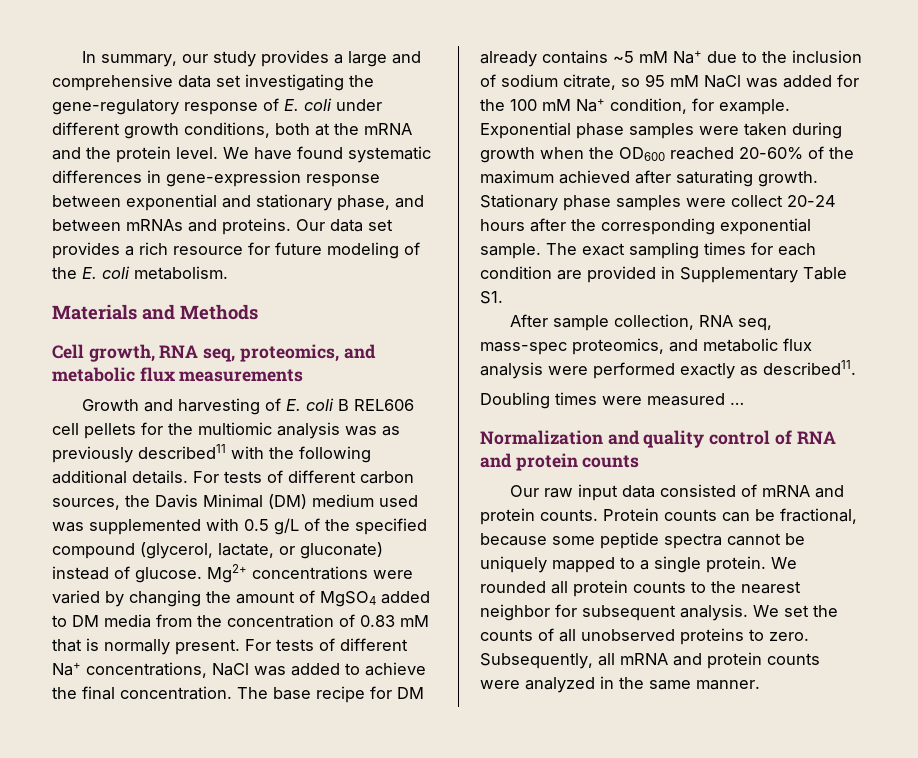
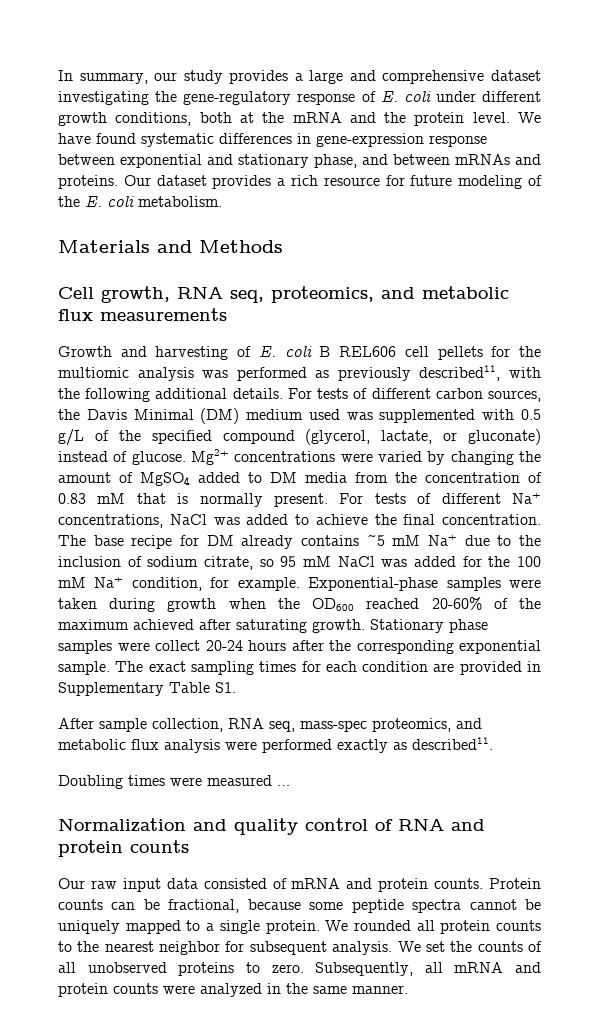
- In summary, our study provides a large and comprehensive data set investigating the gene-regulatory response of E. coli under different growth conditions, both at the mRNA and the protein level.
+ In summary, our study provides a large and comprehensive dataset investigating the gene-regulatory response of E. coli under different growth conditions, both at the mRNA and the protein level.
- Our data set provides a rich resource for future modeling of the E. coli metabolism.
+ Our dataset provides a rich resource for future modeling of the E. coli metabolism.
- Growth and harvesting of E. coli B REL606 cell pellets for the multiomic analysis was as previously described11 with the following additional details.
+ Growth and harvesting of E. coli B REL606 cell pellets for the multiomic analysis was performed as previously described11, with the following additional details.
- Exponential phase samples were taken during growth when the OD600 reached 20-60% of the maximum achieved after saturating growth.
+ Exponential-phase samples were taken during growth when the OD600 reached 20-60% of the maximum achieved after saturating growth.

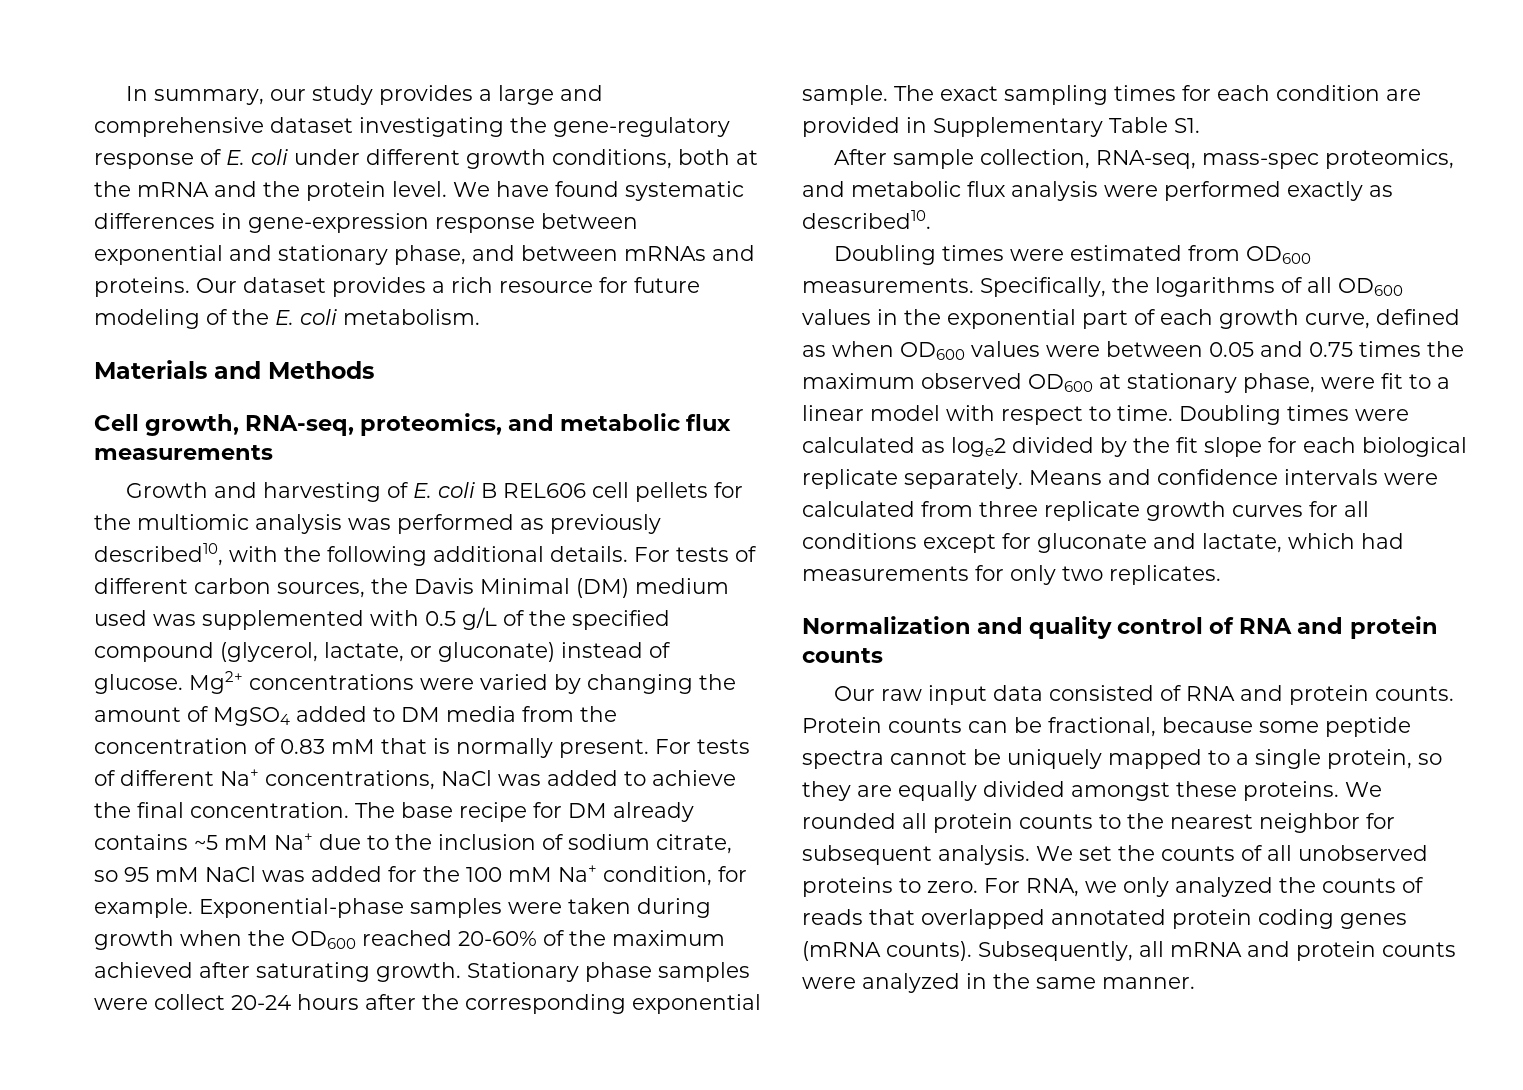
- Cell growth, RNA seq, proteomics, and metabolic flux measurements
+ Cell growth, RNA-seq, proteomics, and metabolic flux measurements
- Growth and harvesting of E. coli B REL606 cell pellets for the multiomic analysis was performed as previously described11, with the following additional details.
+ Growth and harvesting of E. coli B REL606 cell pellets for the multiomic analysis was performed as previously described10, with the following additional details.
- After sample collection, RNA seq, mass-spec proteomics, and metabolic flux analysis were performed exactly as described11.
- Doubling times were measured …
+ After sample collection, RNA-seq, mass-spec proteomics, and metabolic flux analysis were performed exactly as described10.
+ Doubling times were estimated from OD600 measurements. Specifically, the logarithms of all OD600 values in the exponential part of each growth curve, defined as when OD600 values were between 0.05 and 0.75 times the maximum observed OD600 at stationary phase, were fit to a linear model with respect to time. Doubling times were calculated as loge2 divided by the fit slope for each biological replicate separately. Means and confidence intervals were calculated from three replicate growth curves for all conditions except for gluconate and lactate, which had measurements for only two replicates.
- Our raw input data consisted of mRNA and protein counts.
+ Our raw input data consisted of RNA and protein counts.
- Protein counts can be fractional, because some peptide spectra cannot be uniquely mapped to a single protein.
+ Protein counts can be fractional, because some peptide spectra cannot be uniquely mapped to a single protein, so they are equally divided amongst these proteins.
+ For RNA, we only analyzed the counts of reads that overlapped annotated protein coding genes (mRNA counts).

